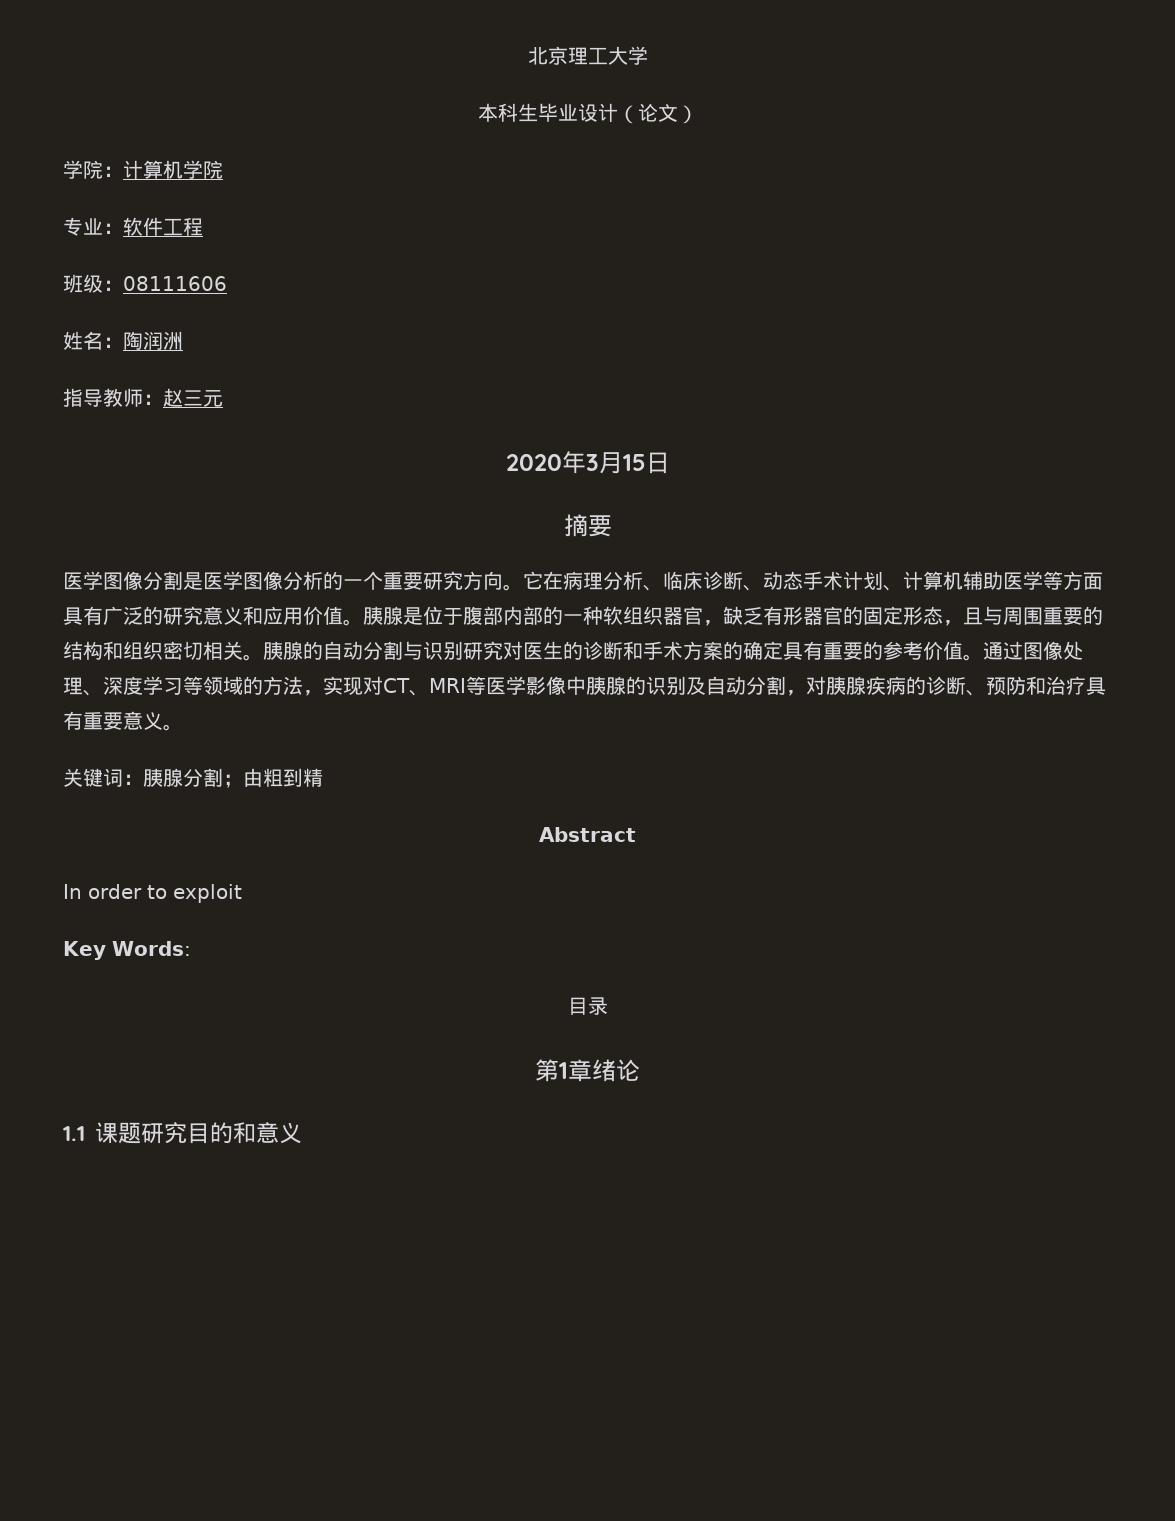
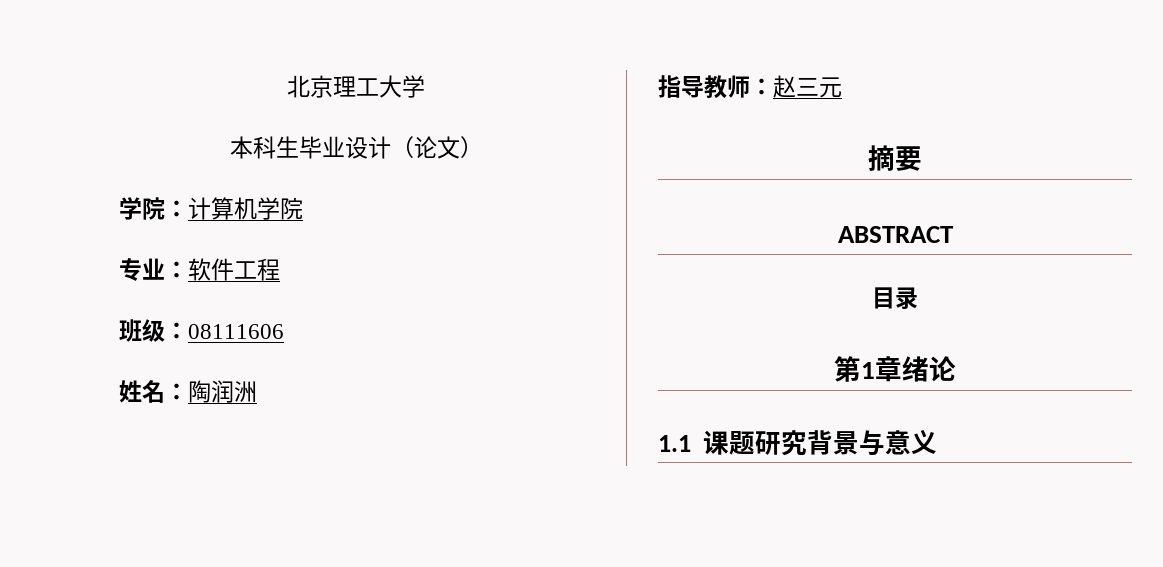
- 2020年3月15日
  摘要
- 医学图像分割是医学图像分析的一个重要研究方向。它在病理分析、临床诊断、动态手术计划、计算机辅助医学等方面具有广泛的研究意义和应用价值。胰腺是位于腹部内部的一种软组织器官，缺乏有形器官的固定形态，且与周围重要的结构和组织密切相关。胰腺的自动分割与识别研究对医生的诊断和手术方案的确定具有重要的参考价值。通过图像处理、深度学习等领域的方法，实现对CT、MRI等医学影像中胰腺的识别及自动分割，对胰腺疾病的诊断、预防和治疗具有重要意义。
- 关键词：胰腺分割；由粗到精
- Abstract
- In order to exploit
- Key Words:
+ ABSTRACT
- 1.1课题研究目的和意义
+ 1.1课题研究背景与意义

